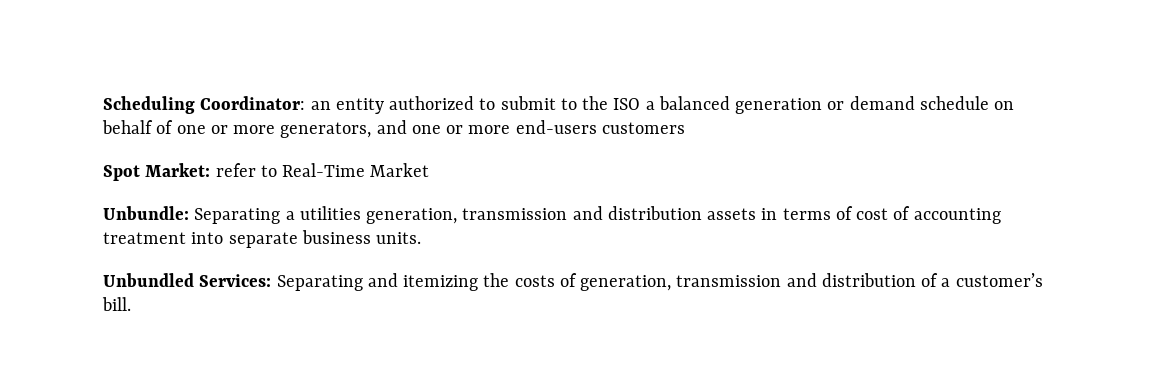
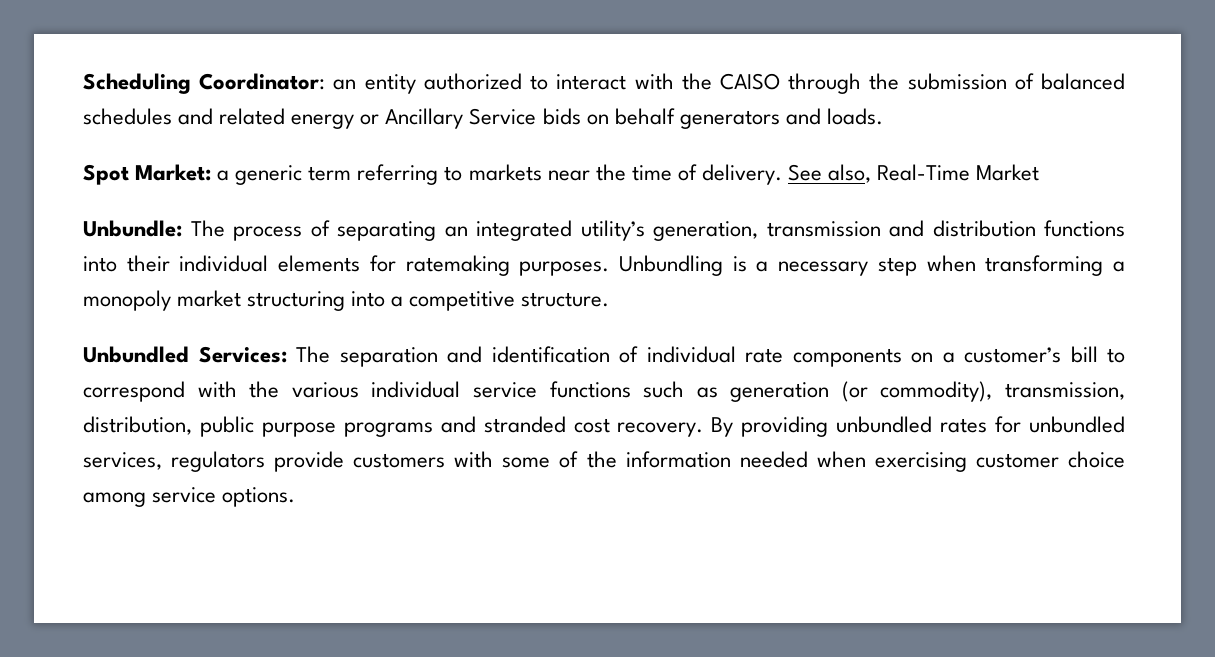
- Scheduling Coordinator: an entity authorized to submit to the ISO a balanced generation or demand schedule on behalf of one or more generators, and one or more end-users customers
- Spot Market: refer to Real-Time Market
- Unbundle: Separating a utilities generation, transmission and distribution assets in terms of cost of accounting treatment into separate business units.
- Unbundled Services: Separating and itemizing the costs of generation, transmission and distribution of a customer’s bill.
+ Scheduling Coordinator: an entity authorized to interact with the CAISO through the submission of balanced schedules and related energy or Ancillary Service bids on behalf generators and loads.
+ Spot Market: a generic term referring to markets near the time of delivery. See also, Real-Time Market
+ Unbundle: The process of separating an integrated utility’s generation, transmission and distribution functions into their individual elements for ratemaking purposes. Unbundling is a necessary step when transforming a monopoly market structuring into a competitive structure.
+ Unbundled Services: The separation and identification of individual rate components on a customer’s bill to correspond with the various individual service functions such as generation (or commodity), transmission, distribution, public purpose programs and stranded cost recovery. By providing unbundled rates for unbundled services, regulators provide customers with some of the information needed when exercising customer choice among service options.

